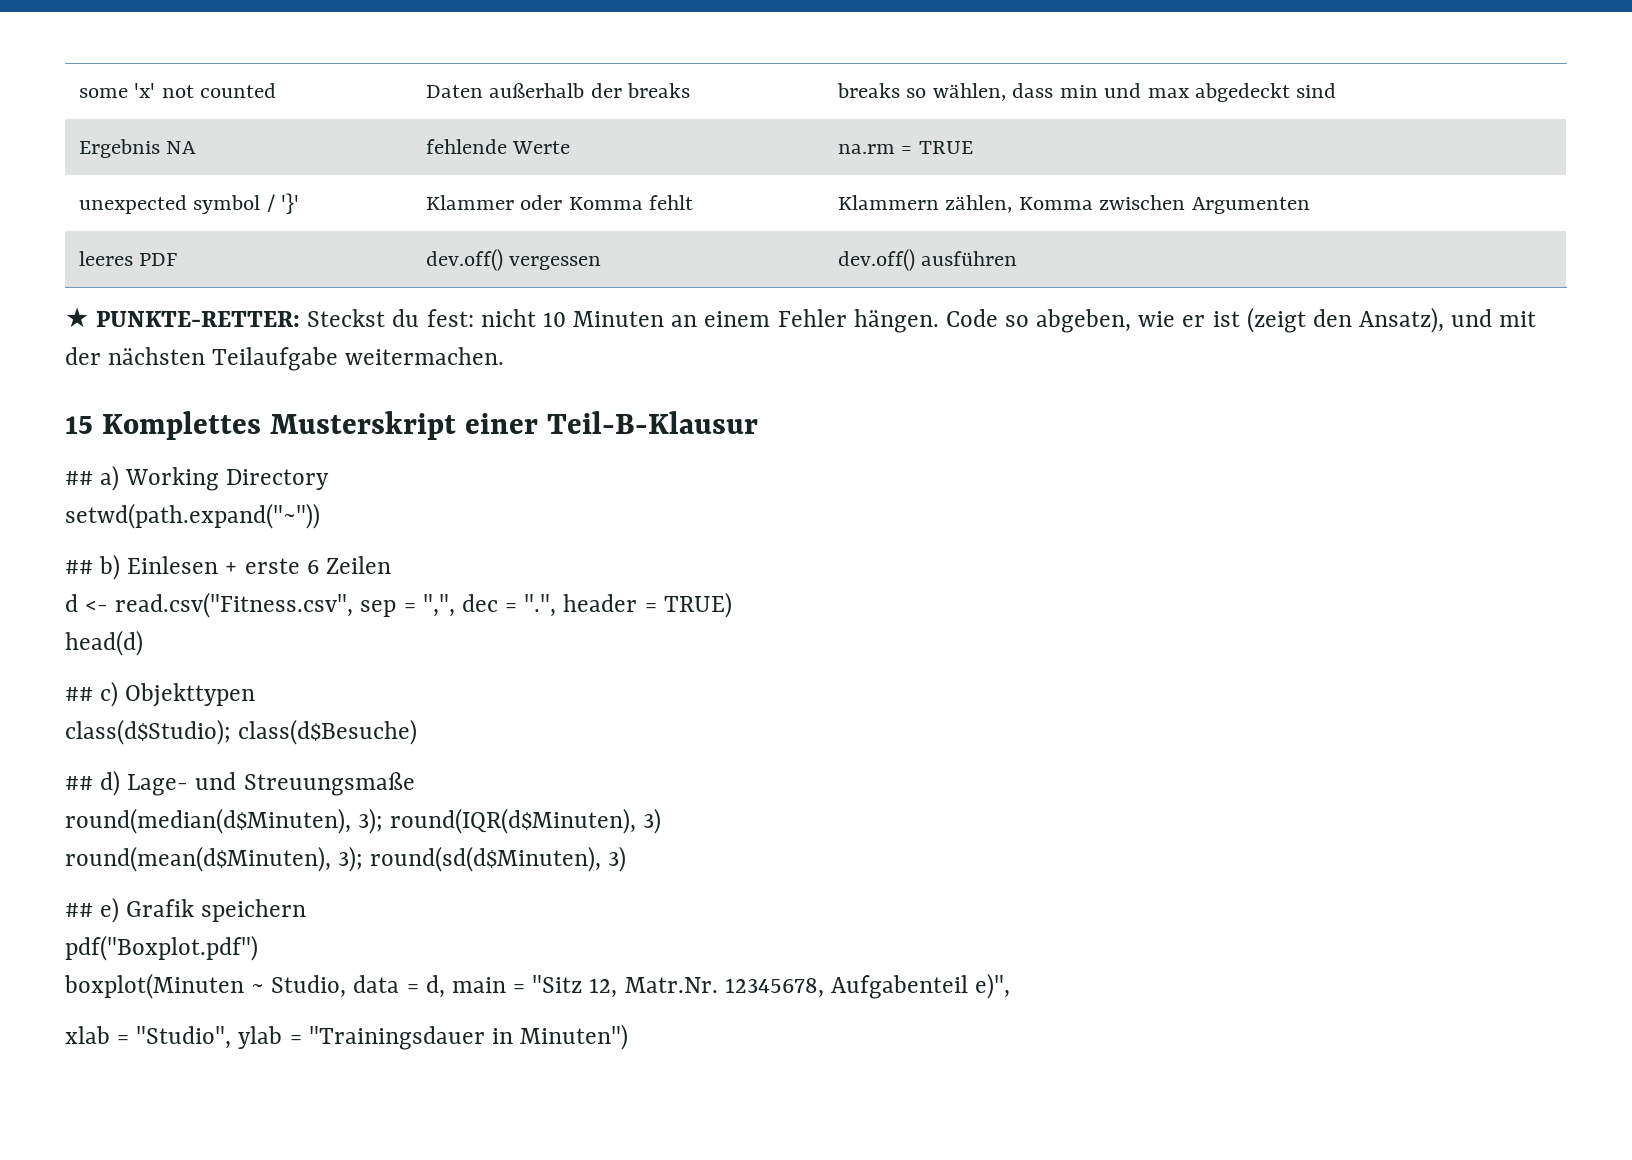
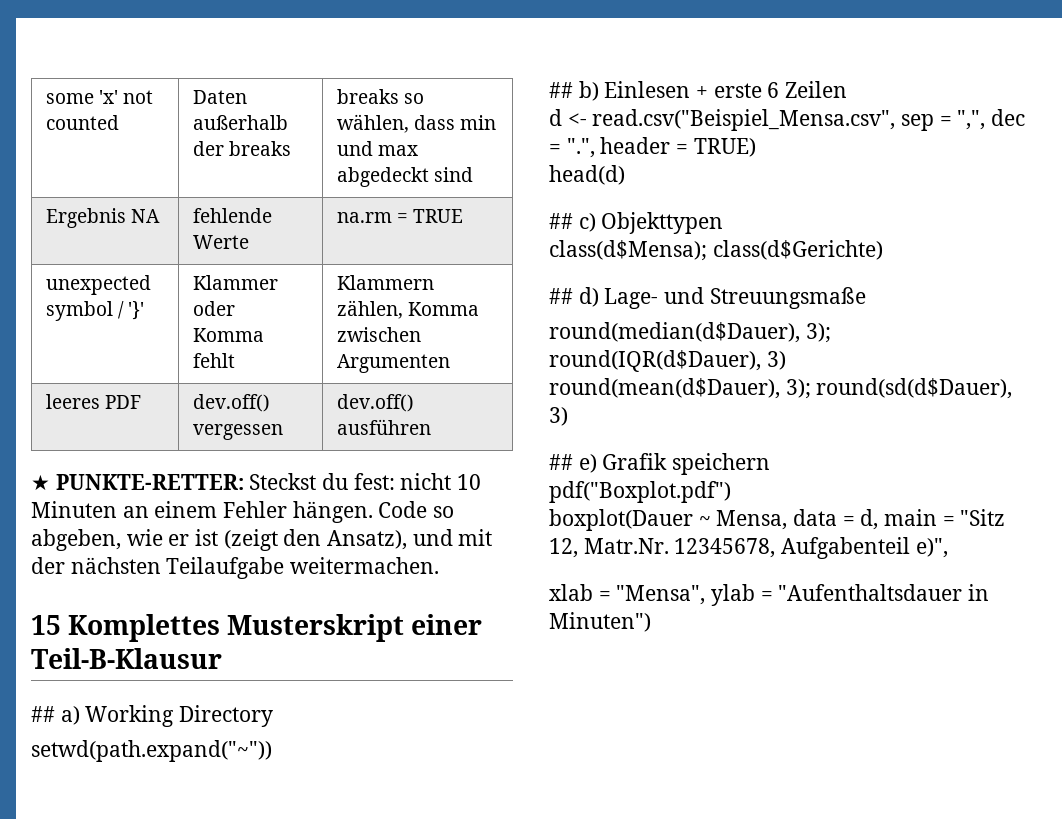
- d <- read.csv("Fitness.csv", sep = ",", dec = ".", header = TRUE)
+ d <- read.csv("Beispiel_Mensa.csv", sep = ",", dec = ".", header = TRUE)
- class(d$Studio); class(d$Besuche)
+ class(d$Mensa); class(d$Gerichte)
- round(median(d$Minuten), 3); round(IQR(d$Minuten), 3)
- round(mean(d$Minuten), 3); round(sd(d$Minuten), 3)
+ round(median(d$Dauer), 3); round(IQR(d$Dauer), 3)
+ round(mean(d$Dauer), 3); round(sd(d$Dauer), 3)
- boxplot(Minuten ~ Studio, data = d, main = "Sitz 12, Matr.Nr. 12345678, Aufgabenteil e)",
+ boxplot(Dauer ~ Mensa, data = d, main = "Sitz 12, Matr.Nr. 12345678, Aufgabenteil e)",
- xlab = "Studio", ylab = "Trainingsdauer in Minuten")
+ xlab = "Mensa", ylab = "Aufenthaltsdauer in Minuten")

